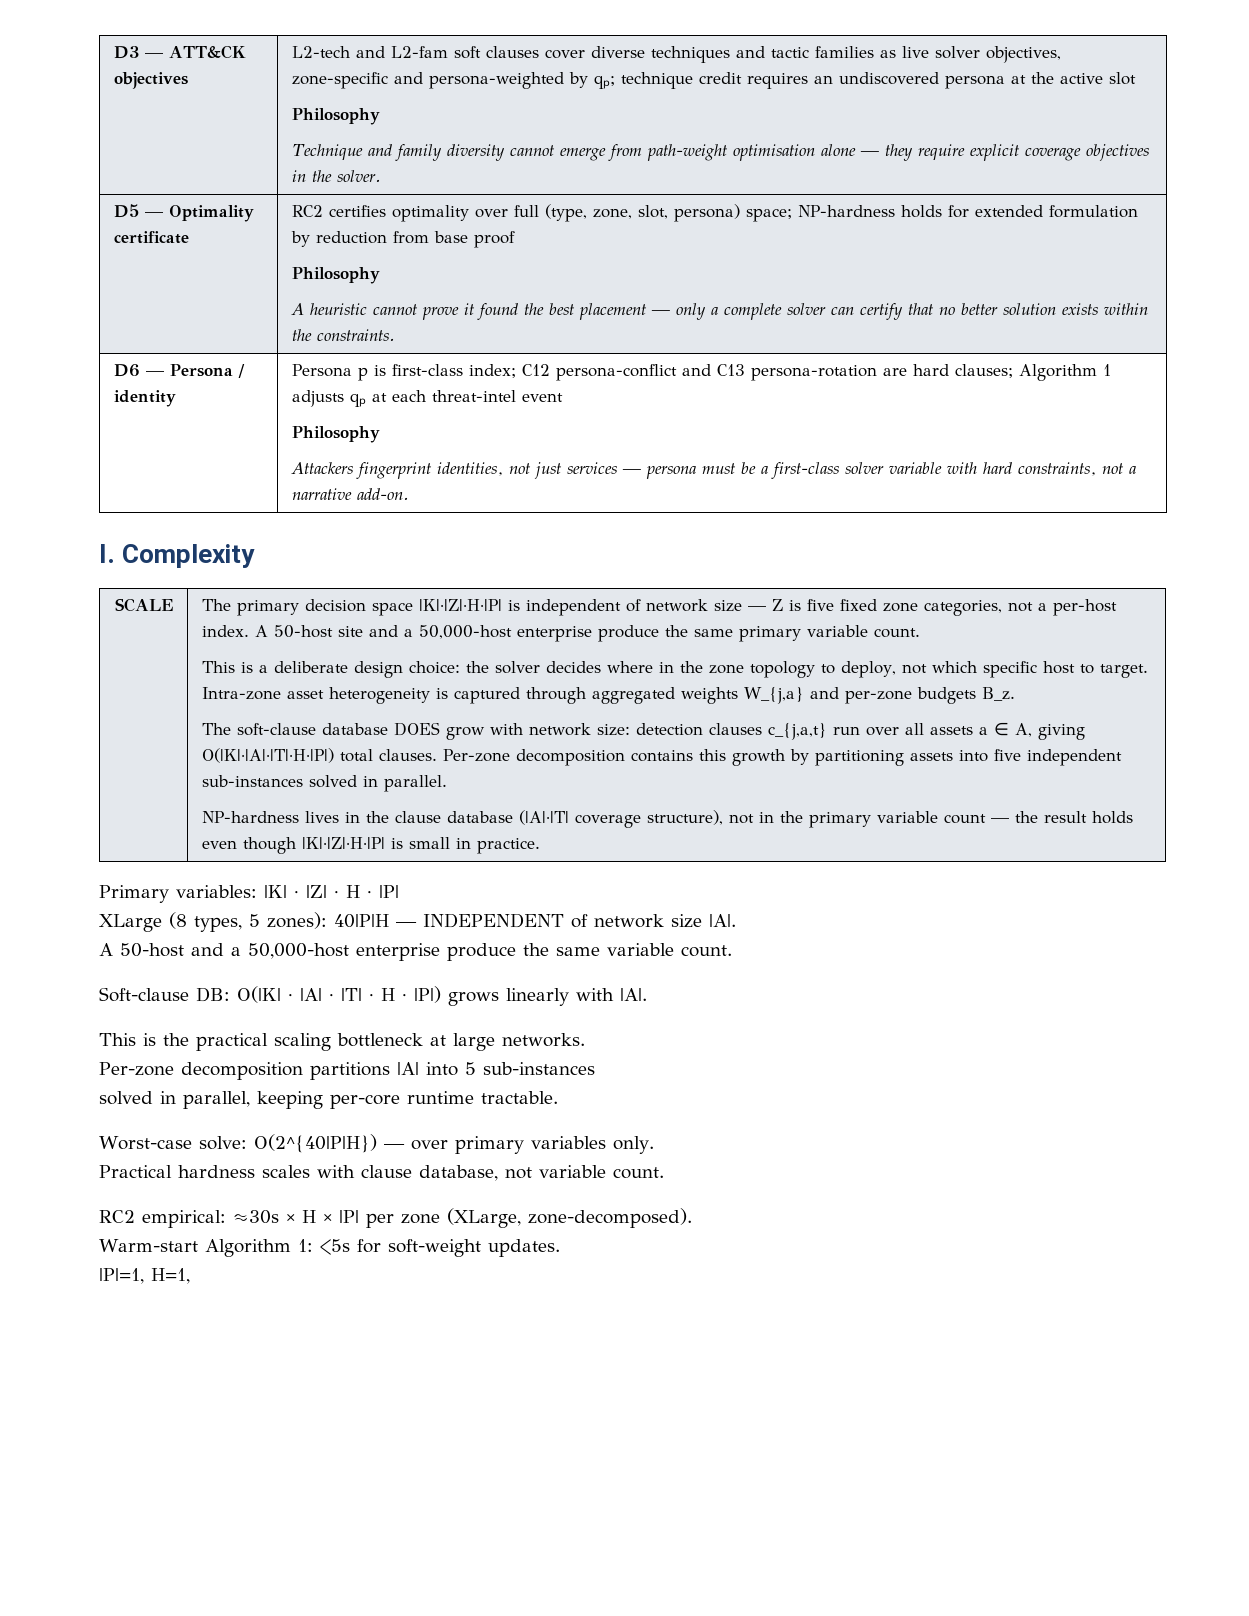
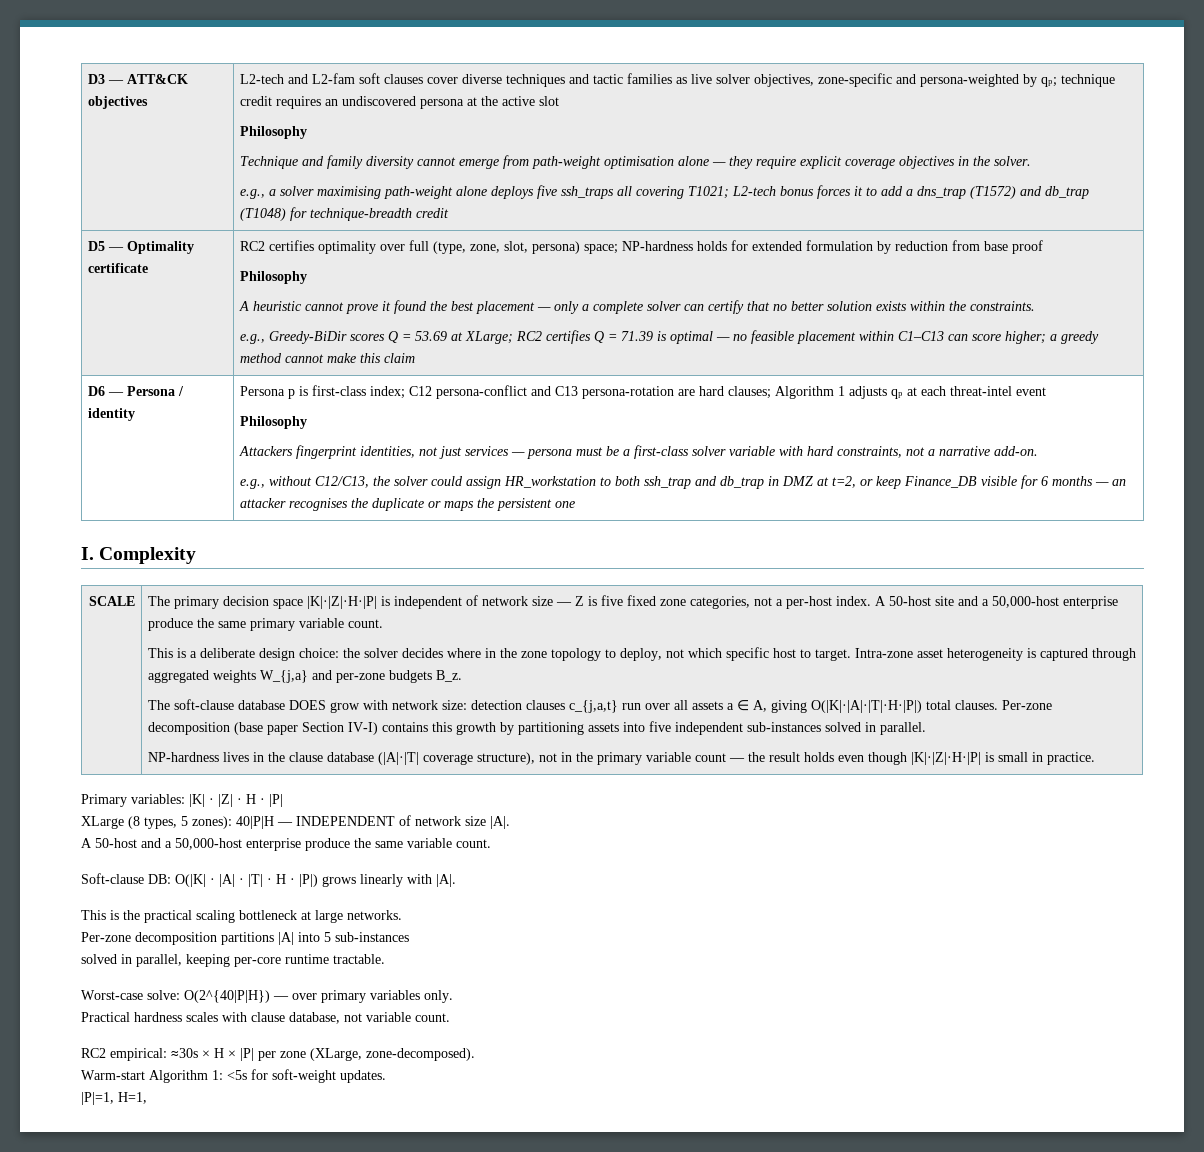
+ e.g., a solver maximising path-weight alone deploys five ssh_traps all covering T1021; L2-tech bonus forces it to add a dns_trap (T1572) and db_trap (T1048) for technique-breadth credit
+ e.g., Greedy-BiDir scores Q = 53.69 at XLarge; RC2 certifies Q = 71.39 is optimal — no feasible placement within C1–C13 can score higher; a greedy method cannot make this claim
+ e.g., without C12/C13, the solver could assign HR_workstation to both ssh_trap and db_trap in DMZ at t=2, or keep Finance_DB visible for 6 months — an attacker recognises the duplicate or maps the persistent one
- Per-zone decomposition contains this growth by partitioning assets into five independent sub-instances solved in parallel.
+ Per-zone decomposition (base paper Section IV-I) contains this growth by partitioning assets into five independent sub-instances solved in parallel.

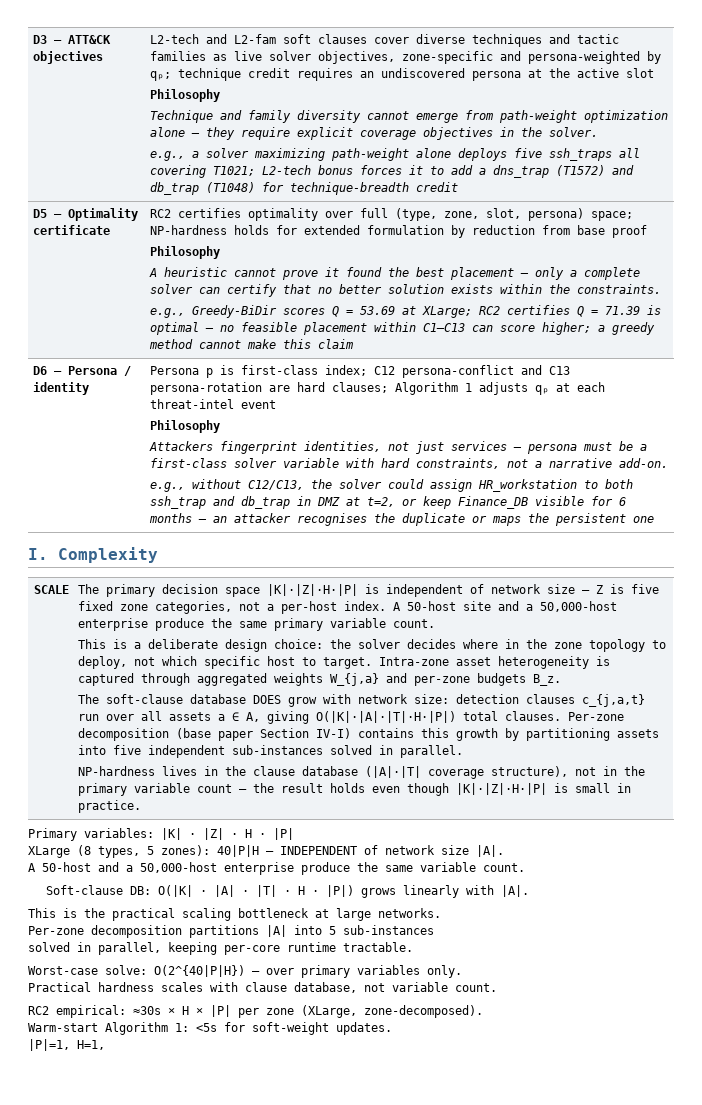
- Technique and family diversity cannot emerge from path-weight optimisation alone — they require explicit coverage objectives in the solver.
+ Technique and family diversity cannot emerge from path-weight optimization alone — they require explicit coverage objectives in the solver.
- e.g., a solver maximising path-weight alone deploys five ssh_traps all covering T1021; L2-tech bonus forces it to add a dns_trap (T1572) and db_trap (T1048) for technique-breadth credit
+ e.g., a solver maximizing path-weight alone deploys five ssh_traps all covering T1021; L2-tech bonus forces it to add a dns_trap (T1572) and db_trap (T1048) for technique-breadth credit

